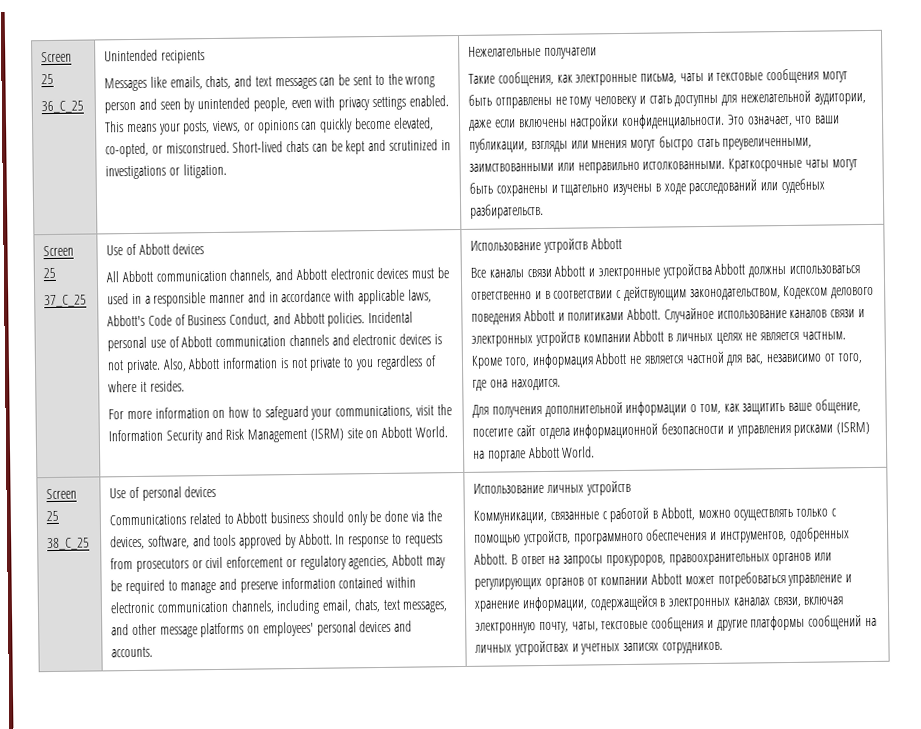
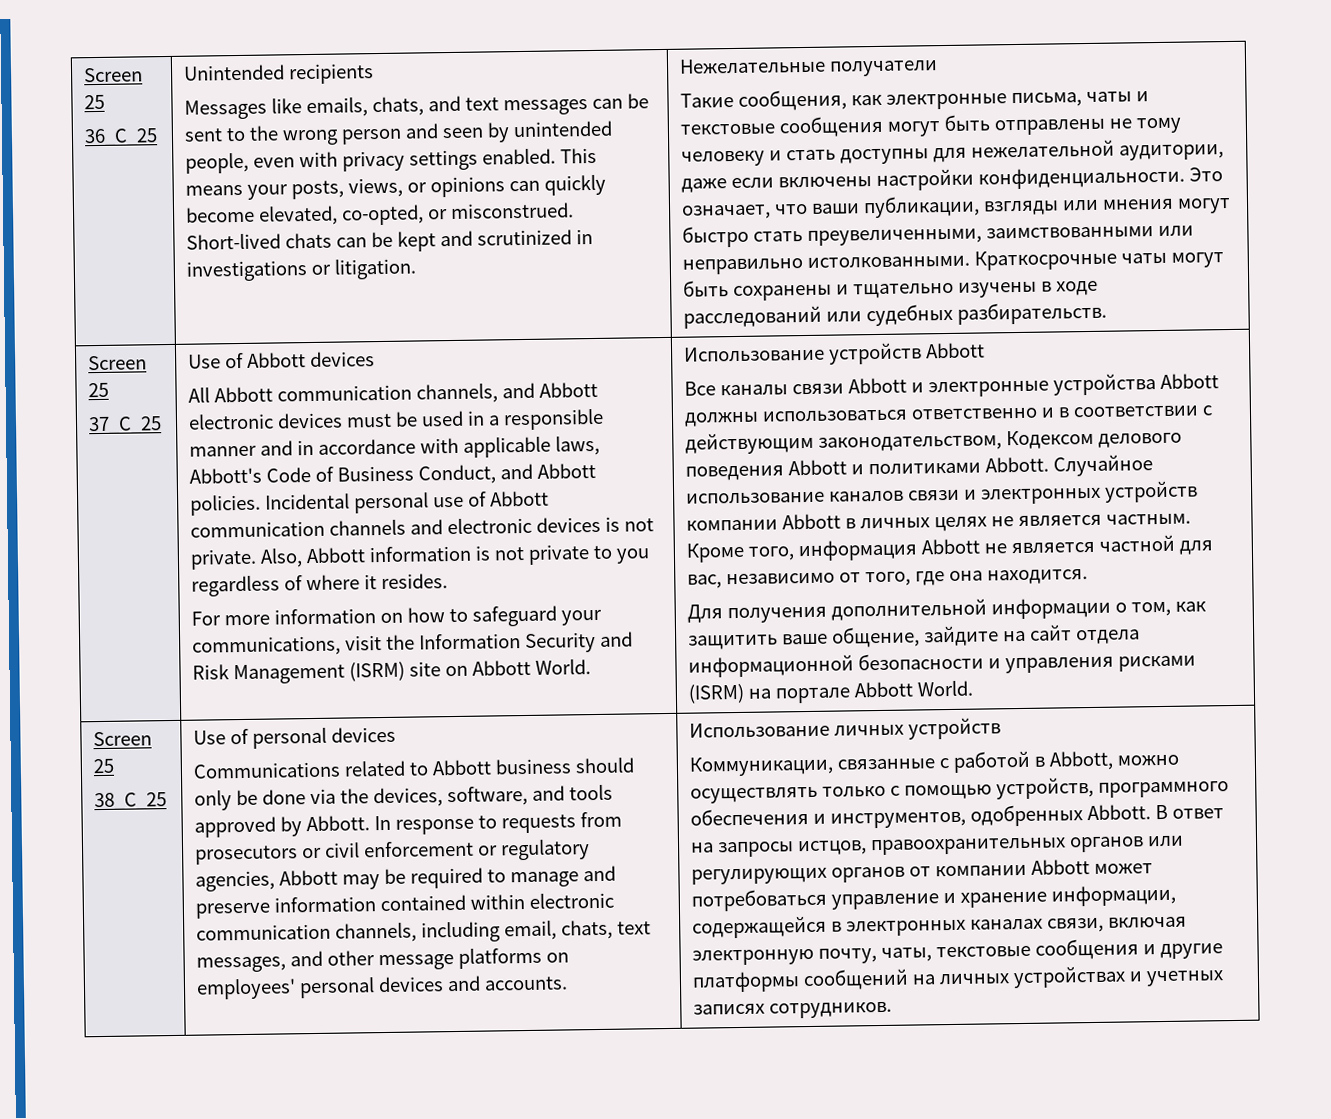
- Для получения дополнительной информации о том, как защитить ваше общение, посетите сайт отдела информационной безопасности и управления рисками (ISRM) на портале Abbott World.
+ Для получения дополнительной информации о том, как защитить ваше общение, зайдите на сайт отдела информационной безопасности и управления рисками (ISRM) на портале Abbott World.
- В ответ на запросы прокуроров, правоохранительных органов или регулирующих органов от компании Abbott может потребоваться управление и хранение информации, содержащейся в электронных каналах связи, включая электронную почту, чаты, текстовые сообщения и другие платформы сообщений на личных устройствах и учетных записях сотрудников.
+ В ответ на запросы истцов, правоохранительных органов или регулирующих органов от компании Abbott может потребоваться управление и хранение информации, содержащейся в электронных каналах связи, включая электронную почту, чаты, текстовые сообщения и другие платформы сообщений на личных устройствах и учетных записях сотрудников.

